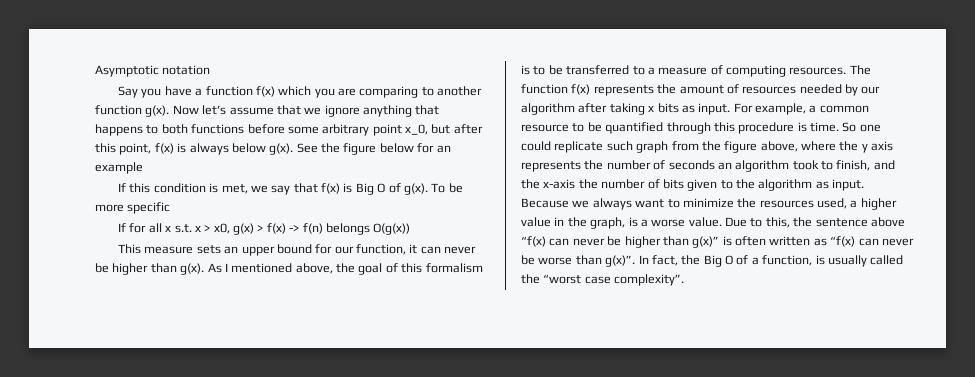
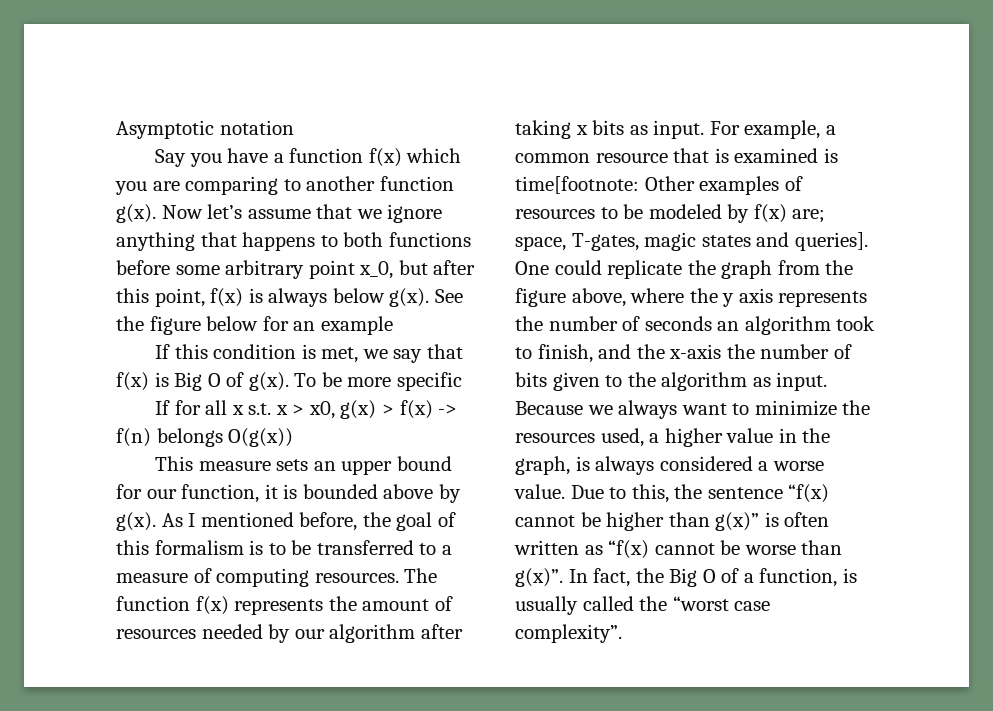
- This measure sets an upper bound for our function, it can never be higher than g(x).
+ This measure sets an upper bound for our function, it is bounded above by g(x).
- As I mentioned above, the goal of this formalism is to be transferred to a measure of computing resources.
+ As I mentioned before, the goal of this formalism is to be transferred to a measure of computing resources.
- For example, a common resource to be quantified through this procedure is time. So one could replicate such graph from the figure above, where the y axis represents the number of seconds an algorithm took to finish, and the x-axis the number of bits given to the algorithm as input.
+ For example, a common resource that is examined is time[footnote: Other examples of resources to be modeled by f(x) are; space, T-gates, magic states and queries]. One could replicate the graph from the figure above, where the y axis represents the number of seconds an algorithm took to finish, and the x-axis the number of bits given to the algorithm as input.
- Because we always want to minimize the resources used, a higher value in the graph, is a worse value.
+ Because we always want to minimize the resources used, a higher value in the graph, is always considered a worse value.
- Due to this, the sentence above “f(x) can never be higher than g(x)” is often written as “f(x) can never be worse than g(x)”.
+ Due to this, the sentence “f(x) cannot be higher than g(x)” is often written as “f(x) cannot be worse than g(x)”.

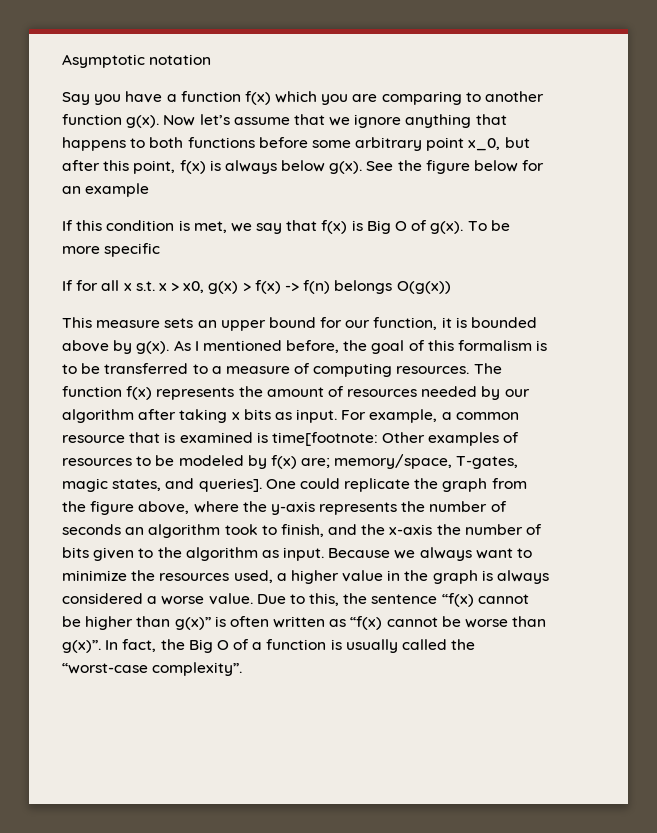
- For example, a common resource that is examined is time[footnote: Other examples of resources to be modeled by f(x) are; space, T-gates, magic states and queries].
+ For example, a common resource that is examined is time[footnote: Other examples of resources to be modeled by f(x) are; memory/space, T-gates, magic states, and queries].
- One could replicate the graph from the figure above, where the y axis represents the number of seconds an algorithm took to finish, and the x-axis the number of bits given to the algorithm as input.
+ One could replicate the graph from the figure above, where the y-axis represents the number of seconds an algorithm took to finish, and the x-axis the number of bits given to the algorithm as input.
- Because we always want to minimize the resources used, a higher value in the graph, is always considered a worse value.
+ Because we always want to minimize the resources used, a higher value in the graph is always considered a worse value.
- In fact, the Big O of a function, is usually called the “worst case complexity”.
+ In fact, the Big O of a function is usually called the “worst-case complexity”.

